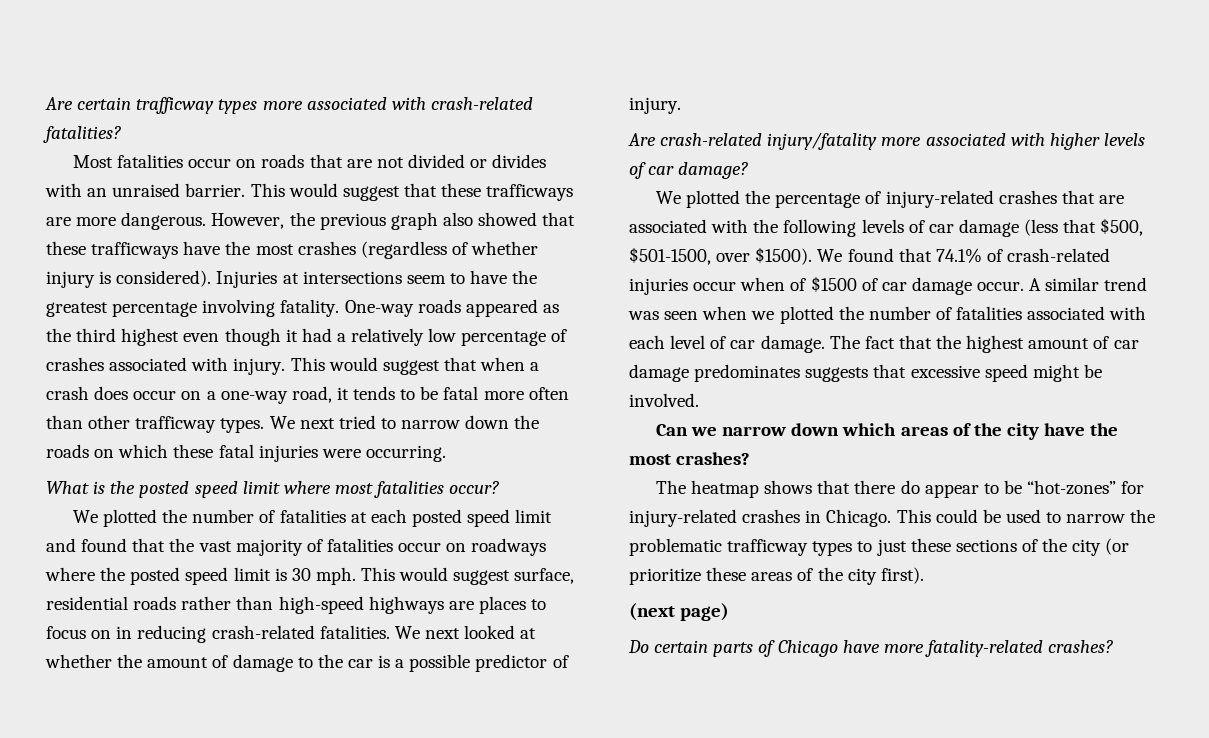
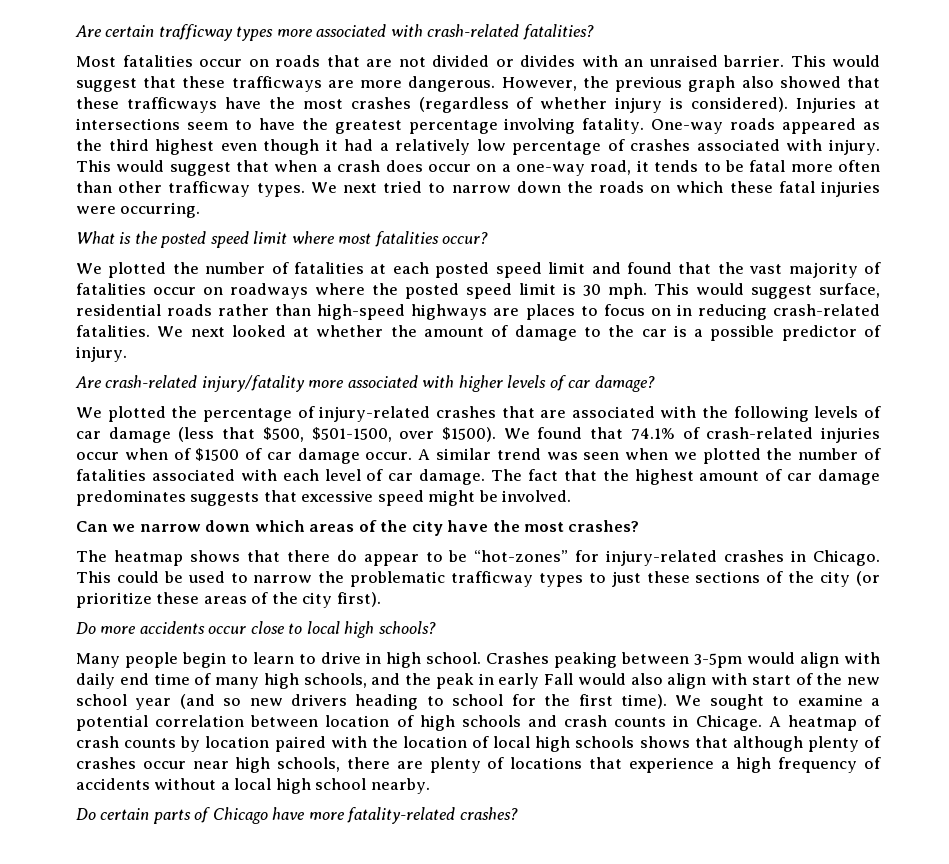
- (next page)
+ Do more accidents occur close to local high schools?
+ Many people begin to learn to drive in high school. Crashes peaking between 3-5pm would align with daily end time of many high schools, and the peak in early Fall would also align with start of the new school year (and so new drivers heading to school for the first time). We sought to examine a potential correlation between location of high schools and crash counts in Chicage. A heatmap of crash counts by location paired with the location of local high schools shows that although plenty of crashes occur near high schools, there are plenty of locations that experience a high frequency of accidents without a local high school nearby.

